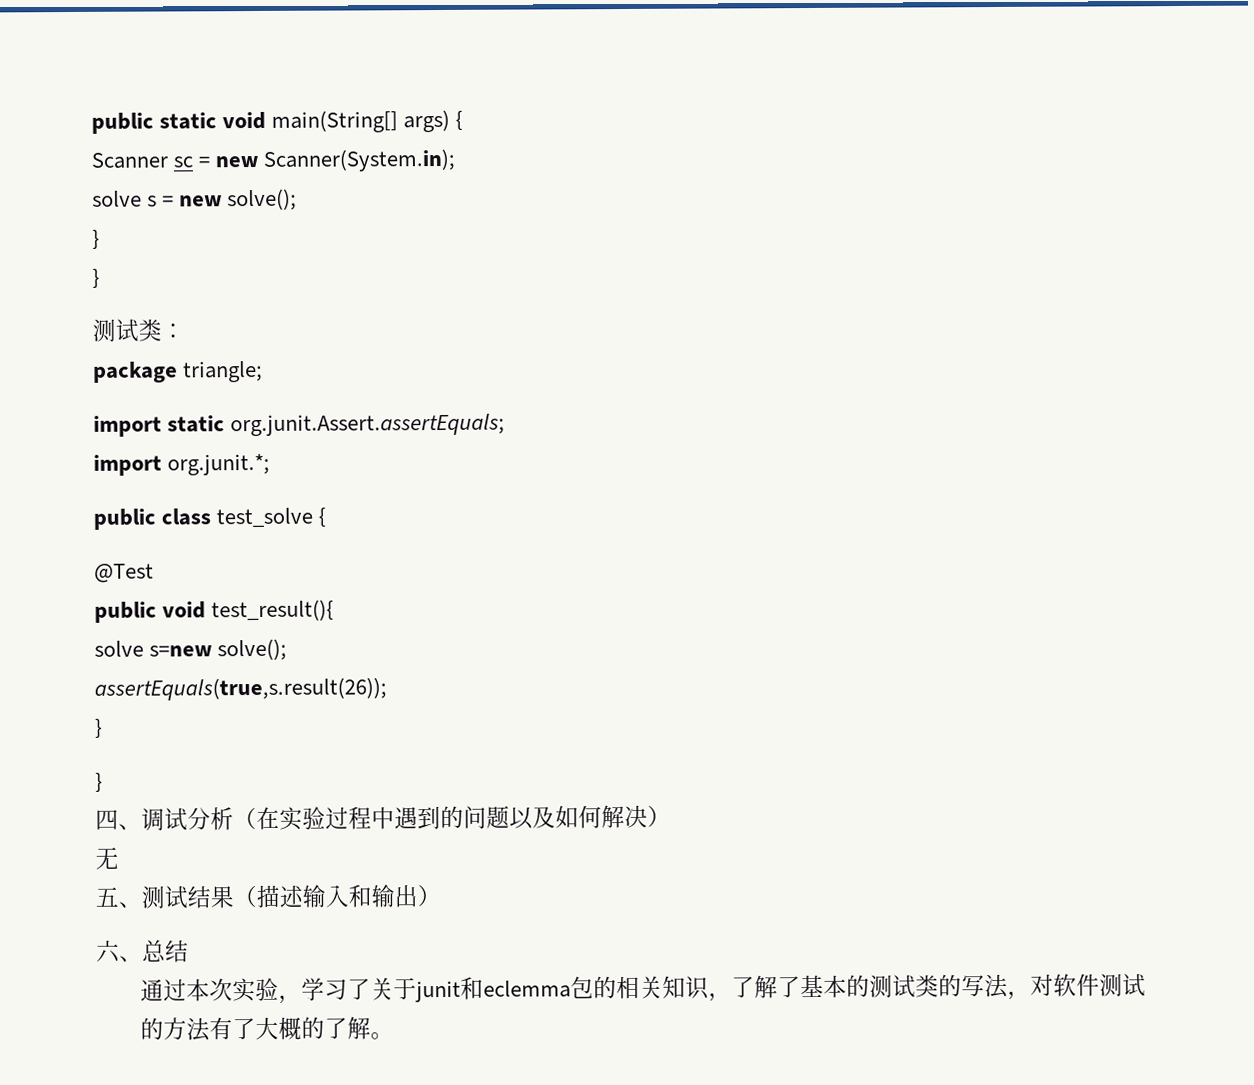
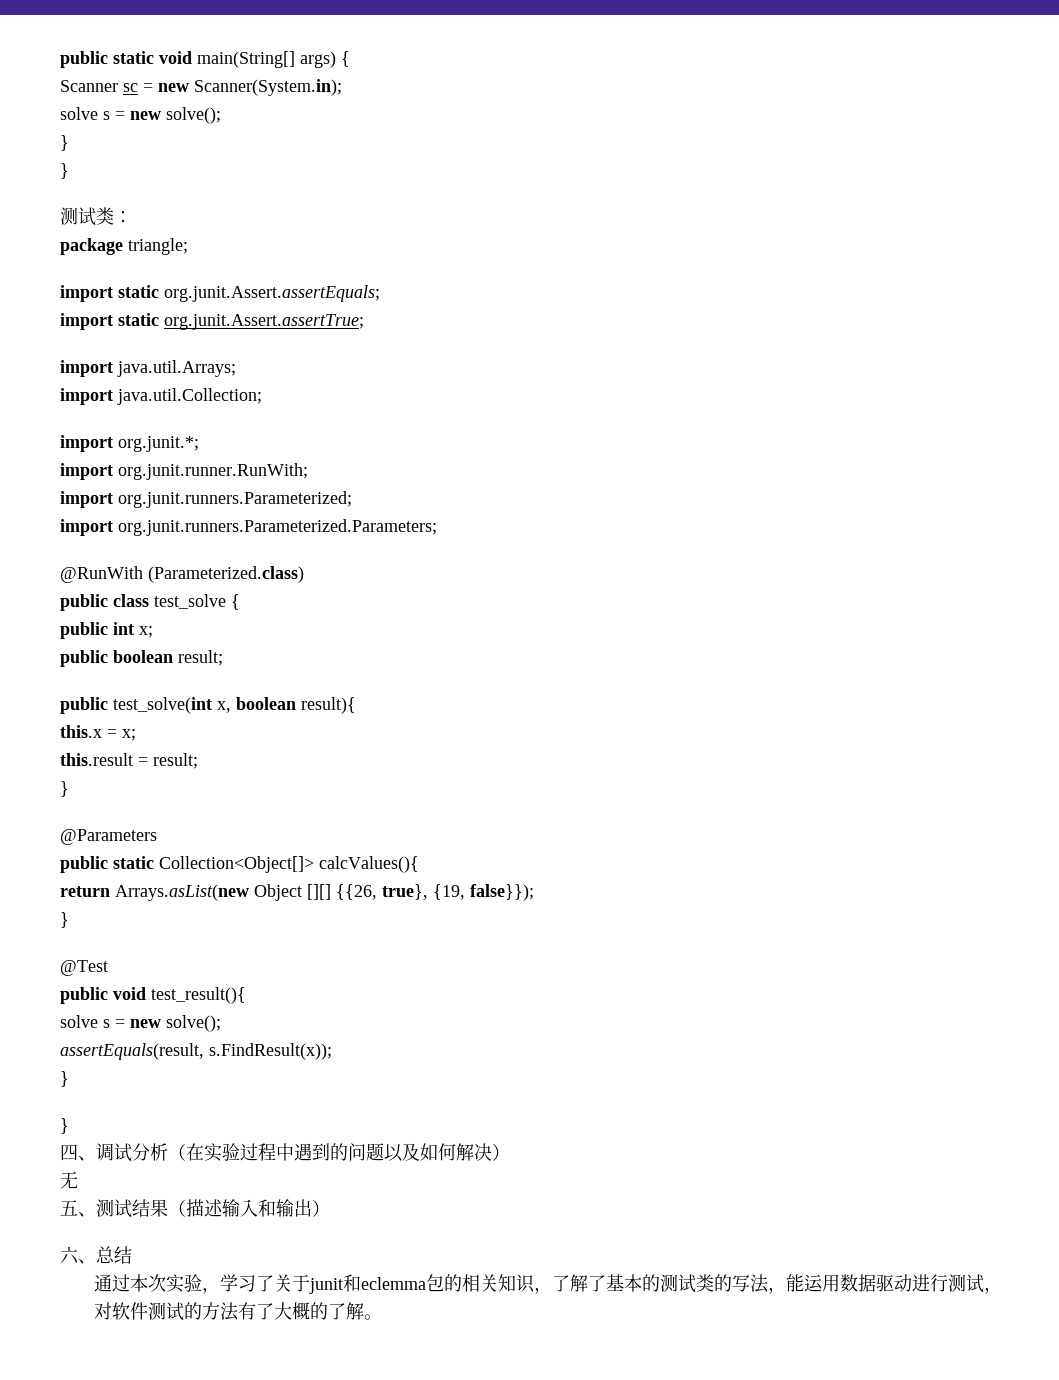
+ import static org.junit.Assert.assertTrue;
+ import java.util.Arrays;
+ import java.util.Collection;
  import org.junit.*;
+ import org.junit.runner.RunWith;
+ import org.junit.runners.Parameterized;
+ import org.junit.runners.Parameterized.Parameters;
+ @RunWith (Parameterized.class)
  public class test_solve {
+ public int x;
+ public boolean result;
+ public test_solve(int x, boolean result){
+ this.x = x;
+ this.result = result;
+ }
+ @Parameters
+ public static Collection<Object[]> calcValues(){
+ return Arrays.asList(new Object [][] {{26, true}, {19, false}});
+ }
  public void test_result(){
- solve s=new solve();
- assertEquals(true,s.result(26));
+ solve s = new solve();
+ assertEquals(result, s.FindResult(x));
- 通过本次实验，学习了关于junit和eclemma包的相关知识，了解了基本的测试类的写法，对软件测试的方法有了大概的了解。
+ 通过本次实验，学习了关于junit和eclemma包的相关知识，了解了基本的测试类的写法，能运用数据驱动进行测试，对软件测试的方法有了大概的了解。

